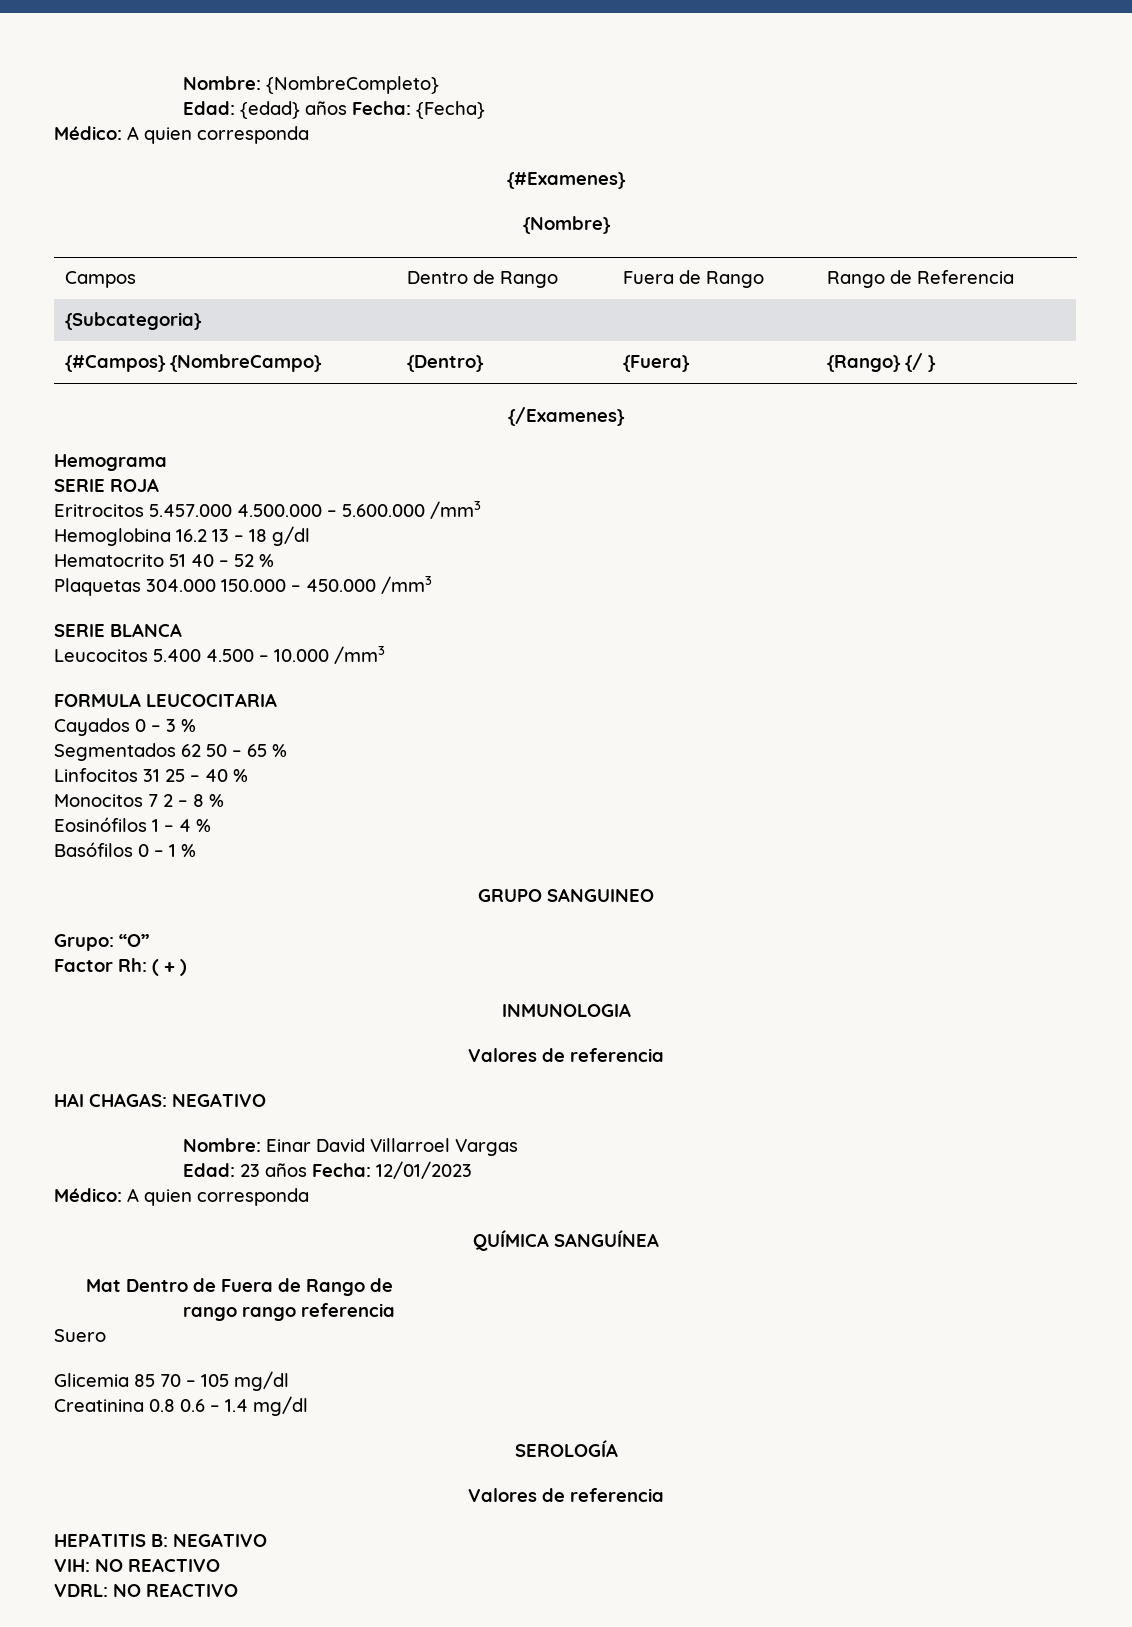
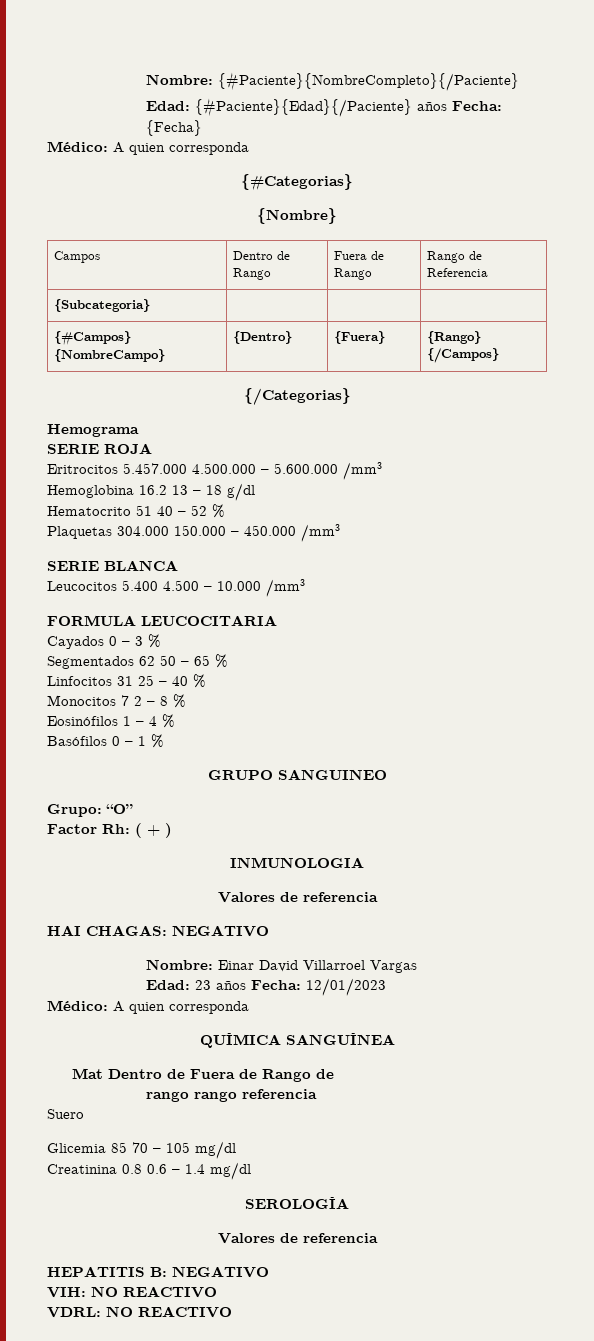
- Nombre: {NombreCompleto}
- Edad: {edad} años Fecha: {Fecha}
+ Nombre: {#Paciente}{NombreCompleto}{/Paciente}
+ Edad: {#Paciente}{Edad}{/Paciente} años Fecha: {Fecha}
- {#Examenes}
+ {#Categorias}
- {#Campos} {NombreCampo} | {Dentro} | {Fuera} | {Rango} {/ }
- {/Examenes}
+ {#Campos} {NombreCampo} | {Dentro} | {Fuera} | {Rango} {/Campos}
+ {/Categorias}

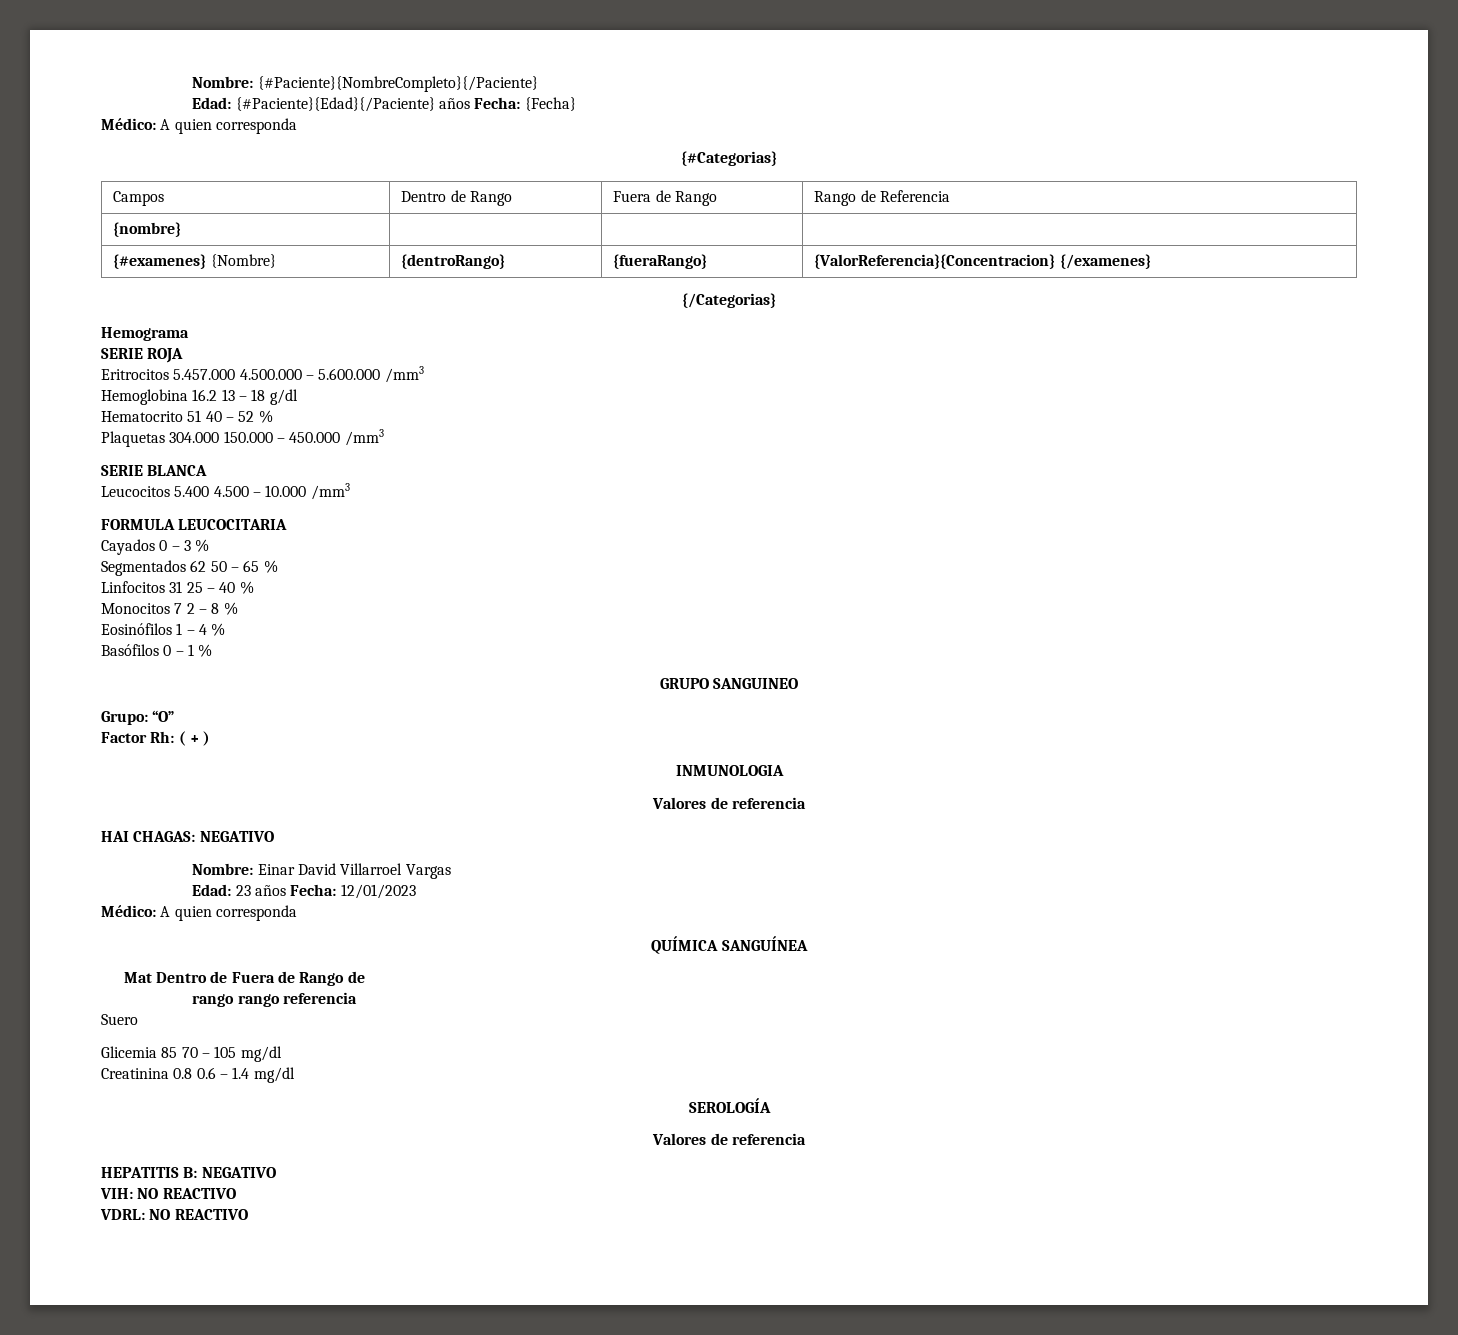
- {Nombre}
- {Subcategoria} | | |
- {#Campos} {NombreCampo} | {Dentro} | {Fuera} | {Rango} {/Campos}
+ {nombre} | | |
+ {#examenes} {Nombre} | {dentroRango} | {fueraRango} | {ValorReferencia}{Concentracion} {/examenes}

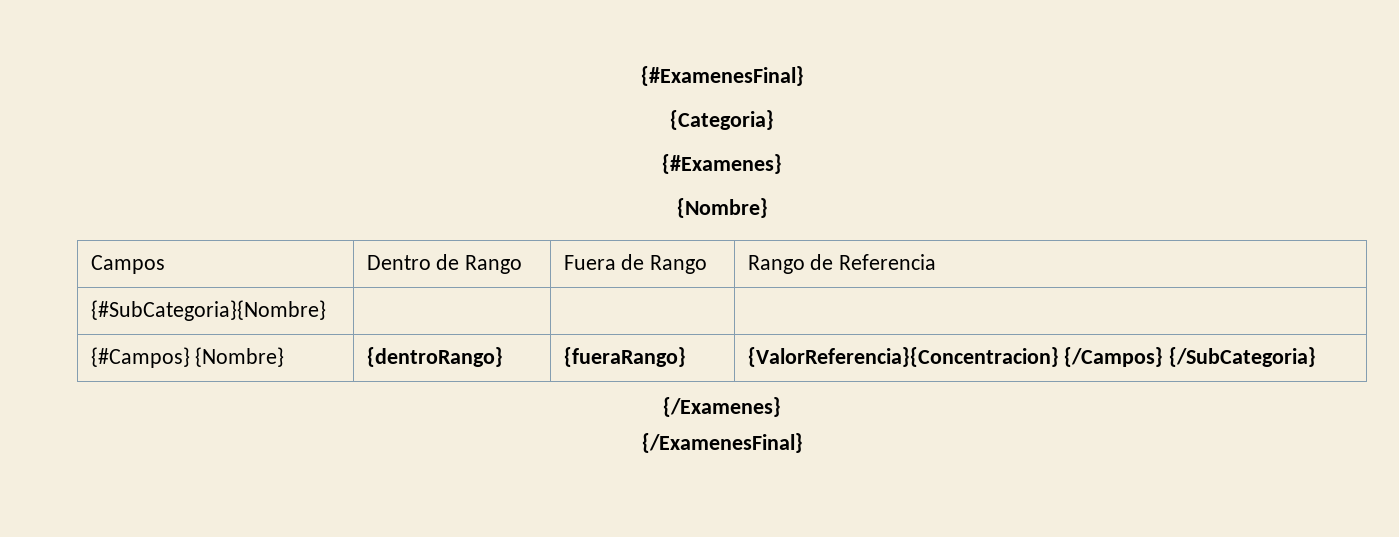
- Nombre: {#Paciente}{NombreCompleto}{/Paciente}
- Edad: {#Paciente}{Edad}{/Paciente} años Fecha: {Fecha}
- Médico: A quien corresponda
- {#Categorias}
+ {#ExamenesFinal}
+ {Categoria}
+ {#Examenes}
+ {Nombre}
- {nombre} | | |
- {#examenes} {Nombre} | {dentroRango} | {fueraRango} | {ValorReferencia}{Concentracion} {/examenes}
- {/Categorias}
- Hemograma
- SERIE ROJA
- Eritrocitos 5.457.000 4.500.000 – 5.600.000 /mm3
- Hemoglobina 16.2 13 – 18 g/dl
- Hematocrito 51 40 – 52 %
- Plaquetas 304.000 150.000 – 450.000 /mm3
- SERIE BLANCA
- Leucocitos 5.400 4.500 – 10.000 /mm3
- FORMULA LEUCOCITARIA
- Cayados 0 – 3 %
- Segmentados 62 50 – 65 %
- Linfocitos 31 25 – 40 %
- Monocitos 7 2 – 8 %
- Eosinófilos 1 – 4 %
- Basófilos 0 – 1 %
- GRUPO SANGUINEO
- Grupo: “O”
- Factor Rh: ( + )
- INMUNOLOGIA
- Valores de referencia
- HAI CHAGAS: NEGATIVO
- Nombre: Einar David Villarroel Vargas
- Edad: 23 años Fecha: 12/01/2023
- Médico: A quien corresponda
- QUÍMICA SANGUÍNEA
- Mat Dentro de Fuera de Rango de
- rango rango referencia
- Suero
- Glicemia 85 70 – 105 mg/dl
- Creatinina 0.8 0.6 – 1.4 mg/dl
- SEROLOGÍA
- Valores de referencia
- HEPATITIS B: NEGATIVO
- VIH: NO REACTIVO
- VDRL: NO REACTIVO
+ {#SubCategoria}{Nombre} | | |
+ {#Campos} {Nombre} | {dentroRango} | {fueraRango} | {ValorReferencia}{Concentracion} {/Campos} {/SubCategoria}
+ {/Examenes}
+ {/ExamenesFinal}

